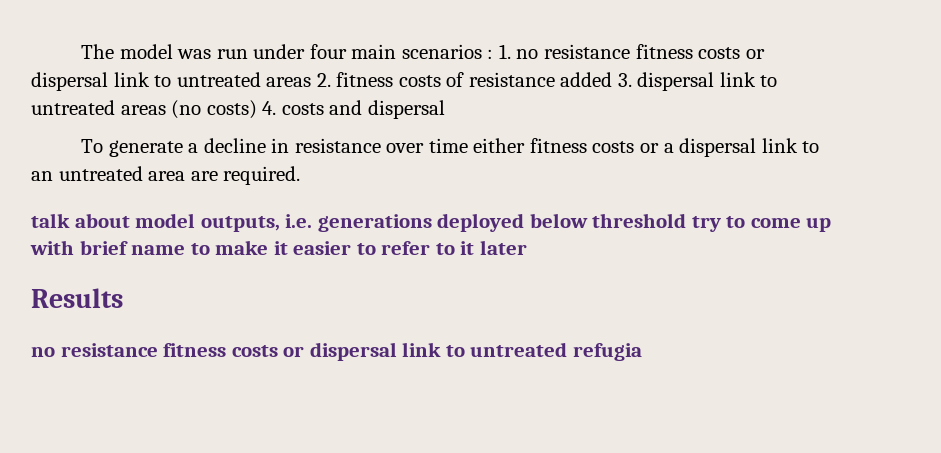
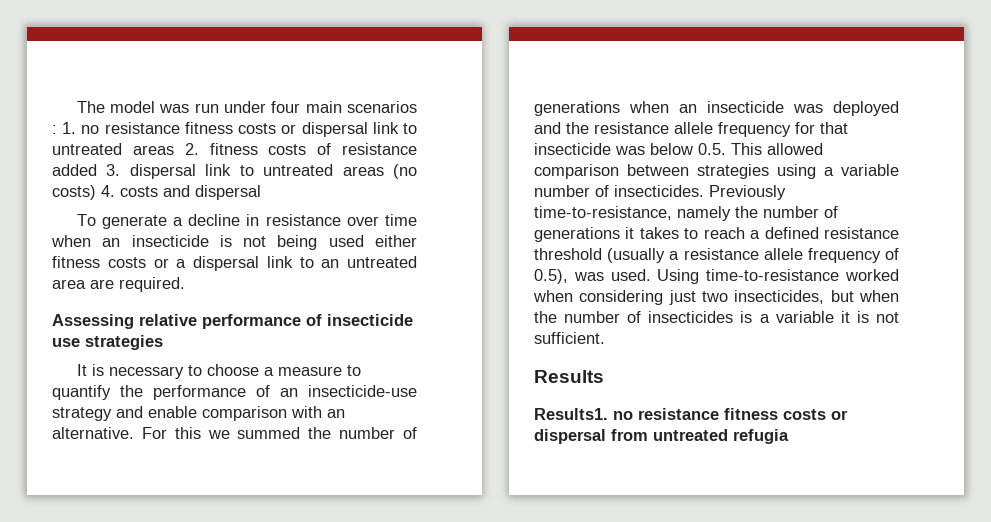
- To generate a decline in resistance over time either fitness costs or a dispersal link to an untreated area are required.
+ To generate a decline in resistance over time when an insecticide is not being used either fitness costs or a dispersal link to an untreated area are required.
- talk about model outputs, i.e. generations deployed below threshold try to come up with brief name to make it easier to refer to it later
+ Assessing relative performance of insecticide use strategies
+ It is necessary to choose a measure to quantify the performance of an insecticide-use strategy and enable comparison with an alternative. For this we summed the number of generations when an insecticide was deployed and the resistance allele frequency for that insecticide was below 0.5. This allowed comparison between strategies using a variable number of insecticides. Previously time-to-resistance, namely the number of generations it takes to reach a defined resistance threshold (usually a resistance allele frequency of 0.5), was used. Using time-to-resistance worked when considering just two insecticides, but when the number of insecticides is a variable it is not sufficient.
- no resistance fitness costs or dispersal link to untreated refugia
+ Results1. no resistance fitness costs or dispersal from untreated refugia

